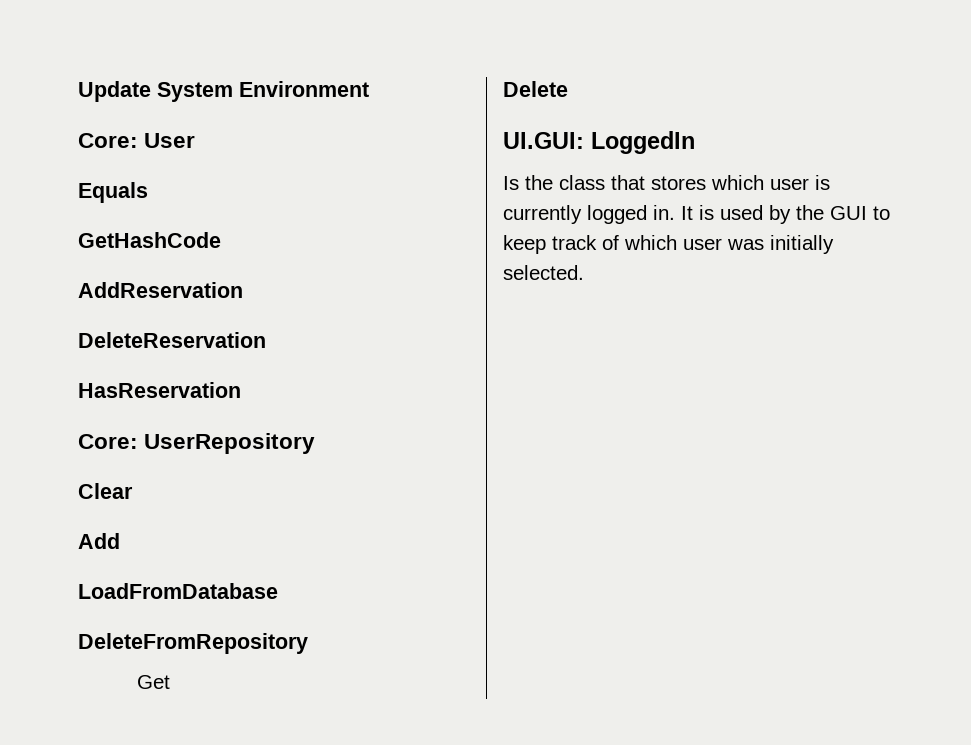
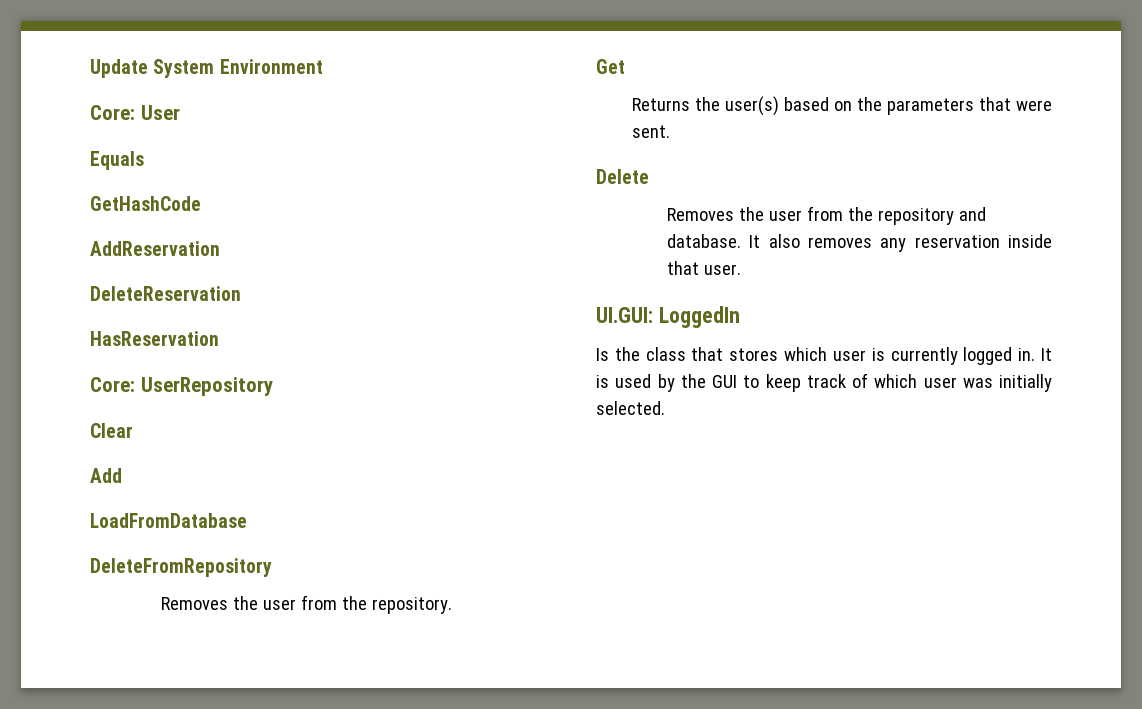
+ Removes the user from the repository.
  Get
+ Returns the user(s) based on the parameters that were sent.
  Delete
+ Removes the user from the repository and database. It also removes any reservation inside that user.

